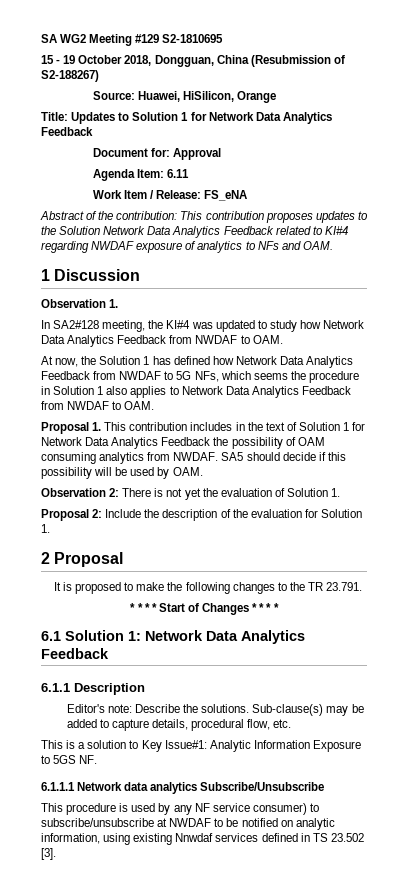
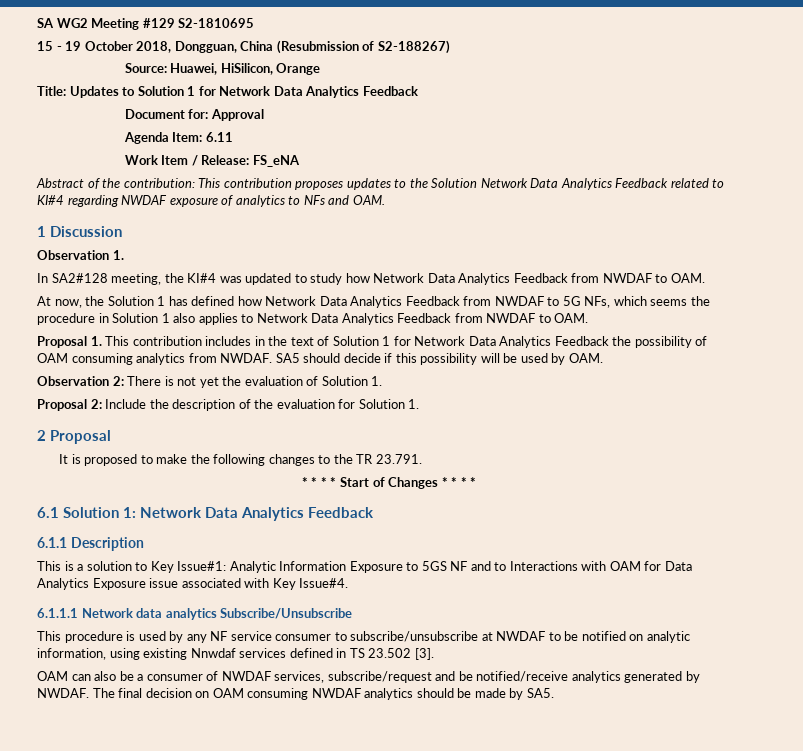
- Editor's note: Describe the solutions. Sub-clause(s) may be added to capture details, procedural flow, etc.
- This is a solution to Key Issue#1: Analytic Information Exposure to 5GS NF.
+ This is a solution to Key Issue#1: Analytic Information Exposure to 5GS NF and to Interactions with OAM for Data Analytics Exposure issue associated with Key Issue#4.
- This procedure is used by any NF service consumer) to subscribe/unsubscribe at NWDAF to be notified on analytic information, using existing Nnwdaf services defined in TS 23.502 [3].
+ This procedure is used by any NF service consumer to subscribe/unsubscribe at NWDAF to be notified on analytic information, using existing Nnwdaf services defined in TS 23.502 [3].
+ OAM can also be a consumer of NWDAF services, subscribe/request and be notified/receive analytics generated by NWDAF. The final decision on OAM consuming NWDAF analytics should be made by SA5.

